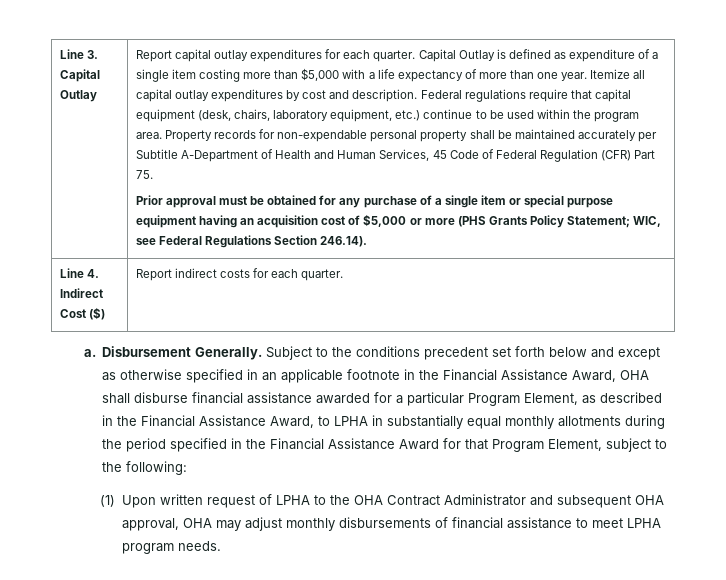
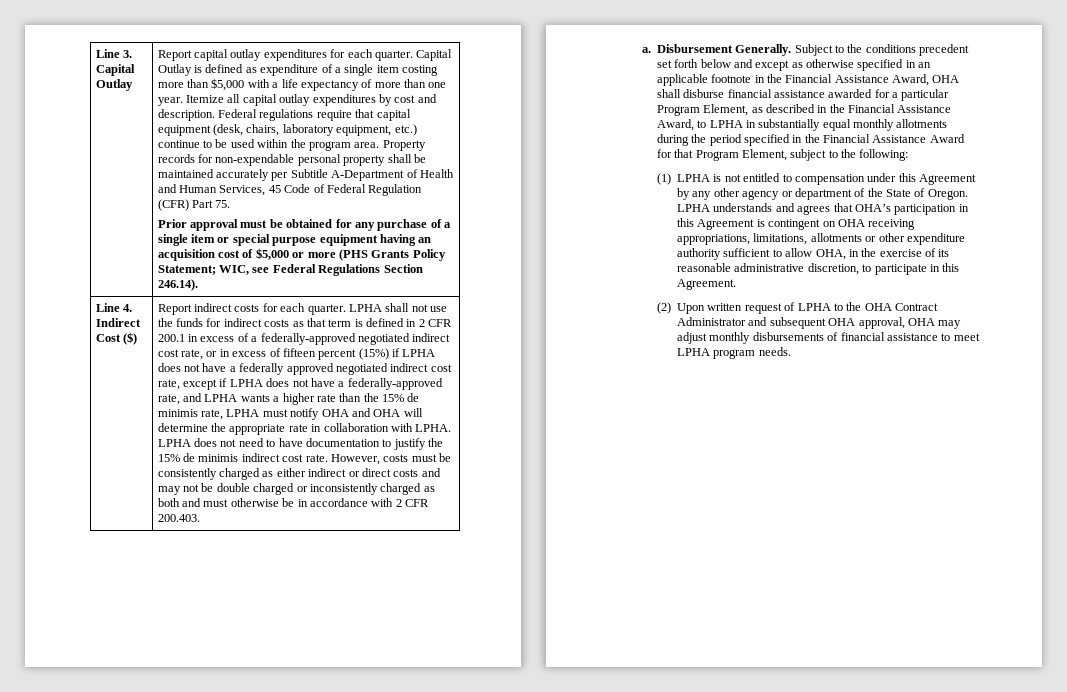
+ LPHA shall not use the funds for indirect costs as that term is defined in 2 CFR 200.1 in excess of a federally-approved negotiated indirect cost rate, or in excess of fifteen percent (15%) if LPHA does not have a federally approved negotiated indirect cost rate, except if LPHA does not have a federally-approved rate, and LPHA wants a higher rate than the 15% de minimis rate, LPHA must notify OHA and OHA will determine the appropriate rate in collaboration with LPHA. LPHA does not need to have documentation to justify the 15% de minimis indirect cost rate. However, costs must be consistently charged as either indirect or direct costs and may not be double charged or inconsistently charged as both and must otherwise be in accordance with 2 CFR 200.403.
- (1) Upon written request of LPHA to the OHA Contract Administrator and subsequent OHA approval, OHA may adjust monthly disbursements of financial assistance to meet LPHA program needs.
+ (1) LPHA is not entitled to compensation under this Agreement by any other agency or department of the State of Oregon. LPHA understands and agrees that OHA’s participation in this Agreement is contingent on OHA receiving appropriations, limitations, allotments or other expenditure authority sufficient to allow OHA, in the exercise of its reasonable administrative discretion, to participate in this Agreement.
+ (2) Upon written request of LPHA to the OHA Contract Administrator and subsequent OHA approval, OHA may adjust monthly disbursements of financial assistance to meet LPHA program needs.

